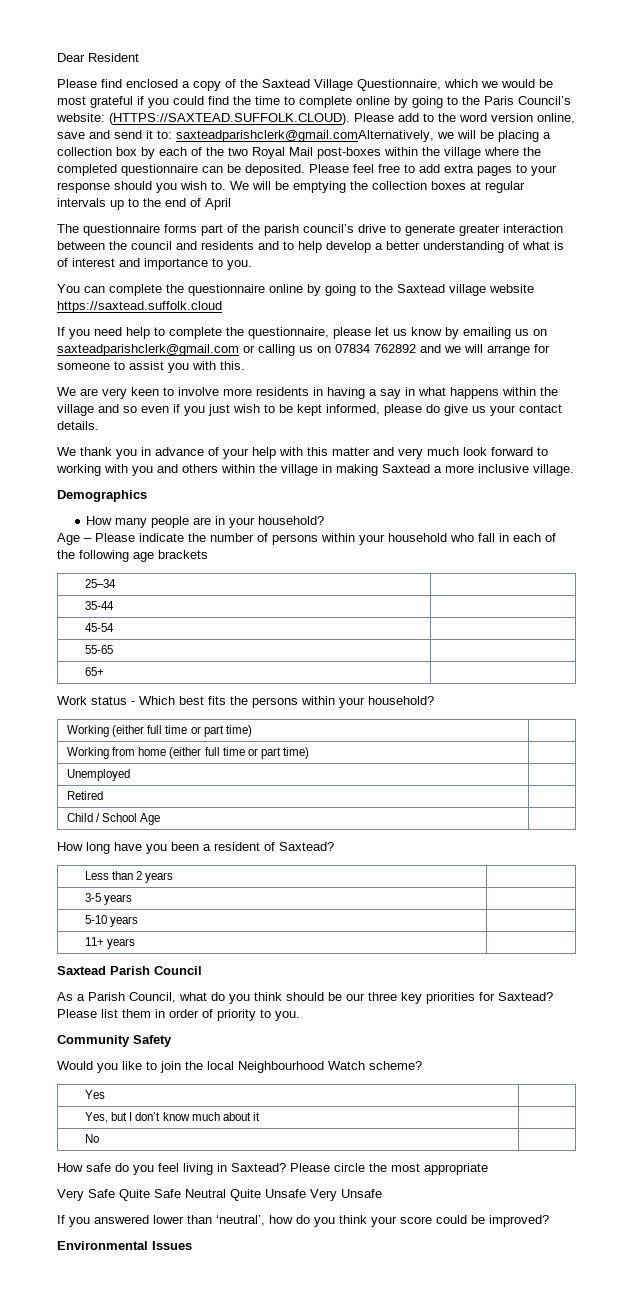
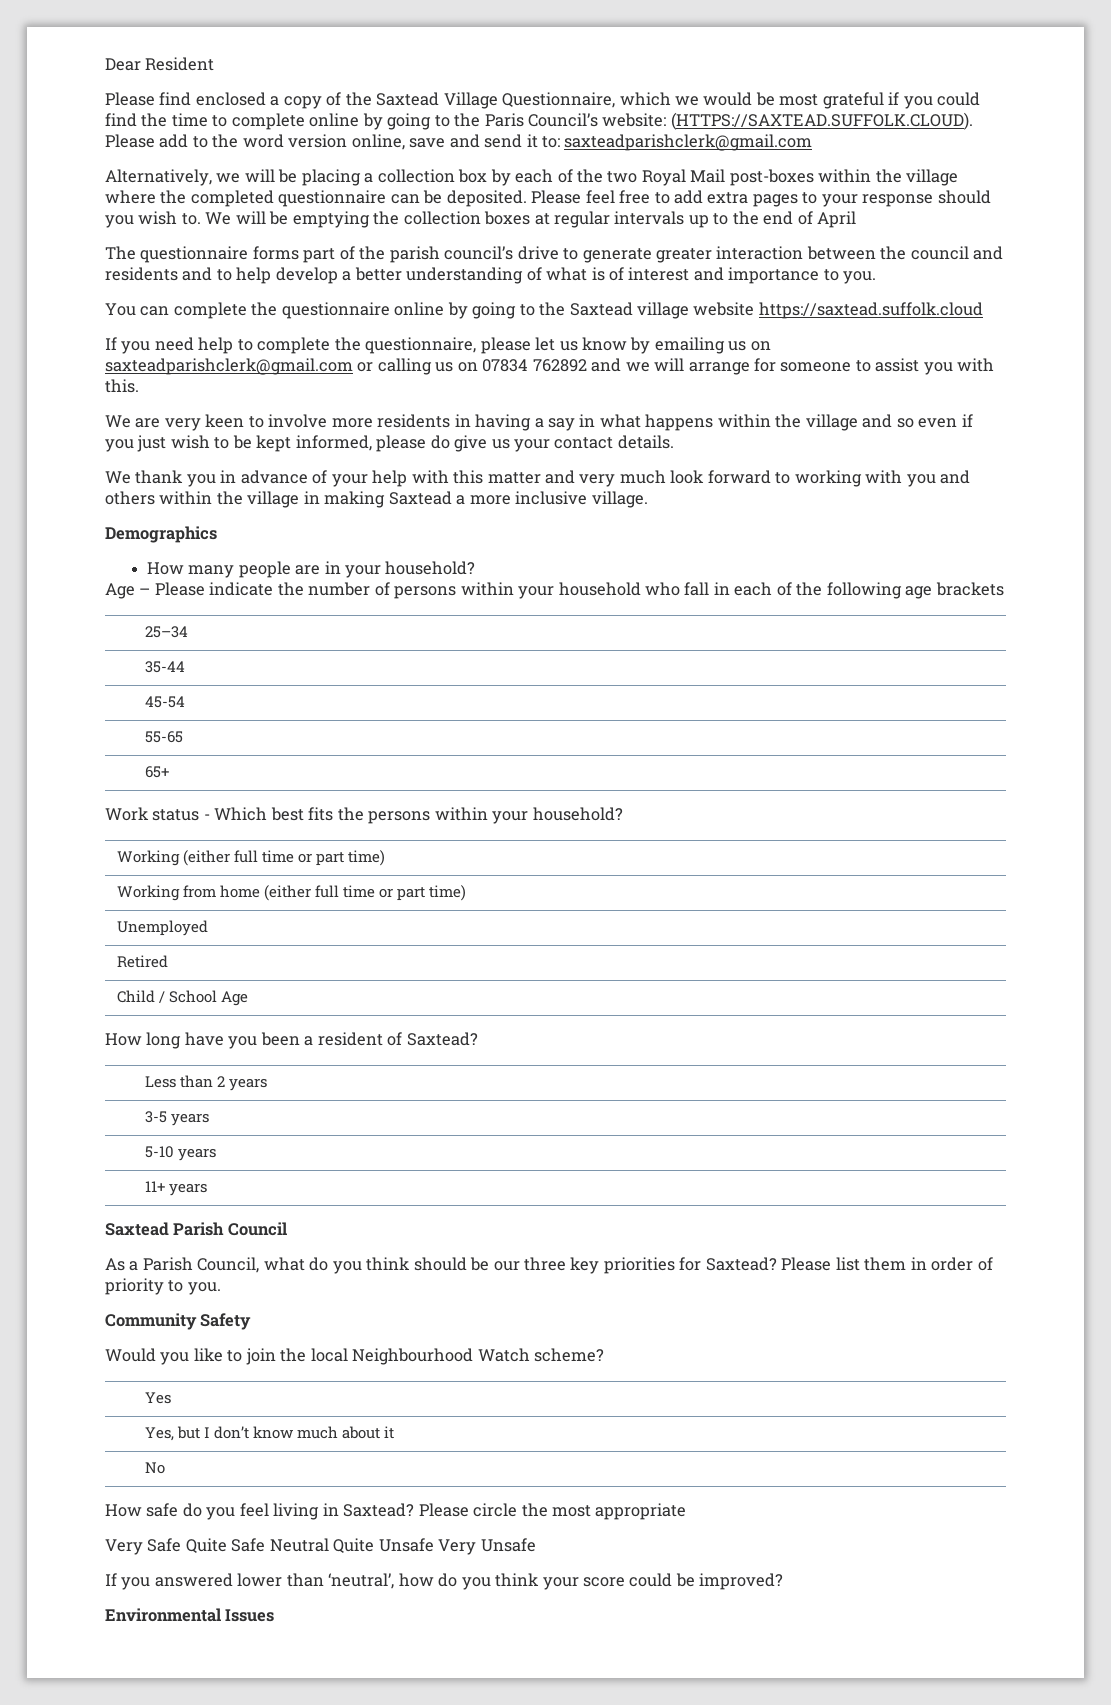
- (HTTPS://SAXTEAD.SUFFOLK.CLOUD). Please add to the word version online, save and send it to: saxteadparishclerk@gmail.comAlternatively, we will be placing a collection box by each of the two Royal Mail post-boxes within the village where the completed questionnaire can be deposited.
+ (HTTPS://SAXTEAD.SUFFOLK.CLOUD). Please add to the word version online, save and send it to: saxteadparishclerk@gmail.com
+ Alternatively, we will be placing a collection box by each of the two Royal Mail post-boxes within the village where the completed questionnaire can be deposited.

